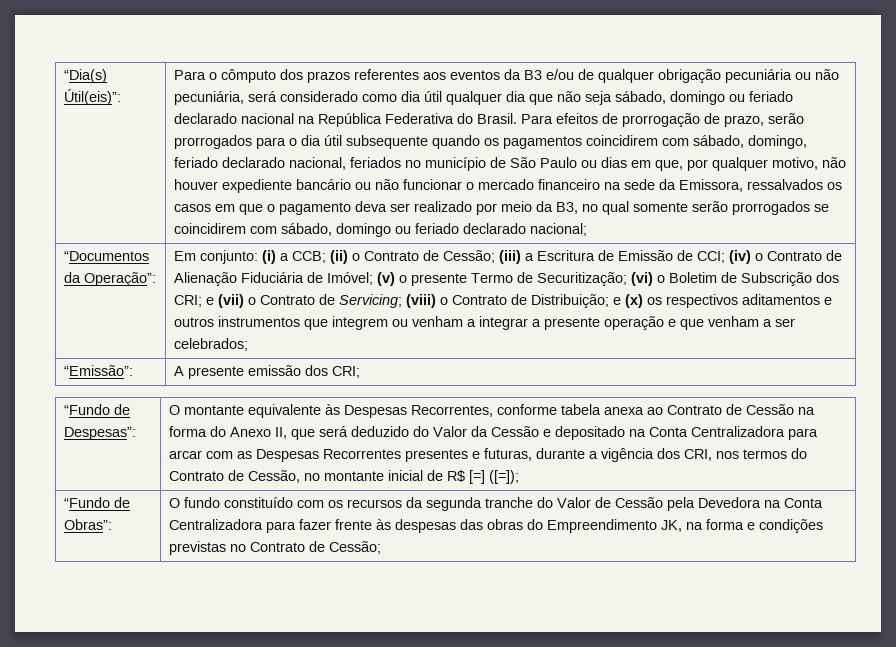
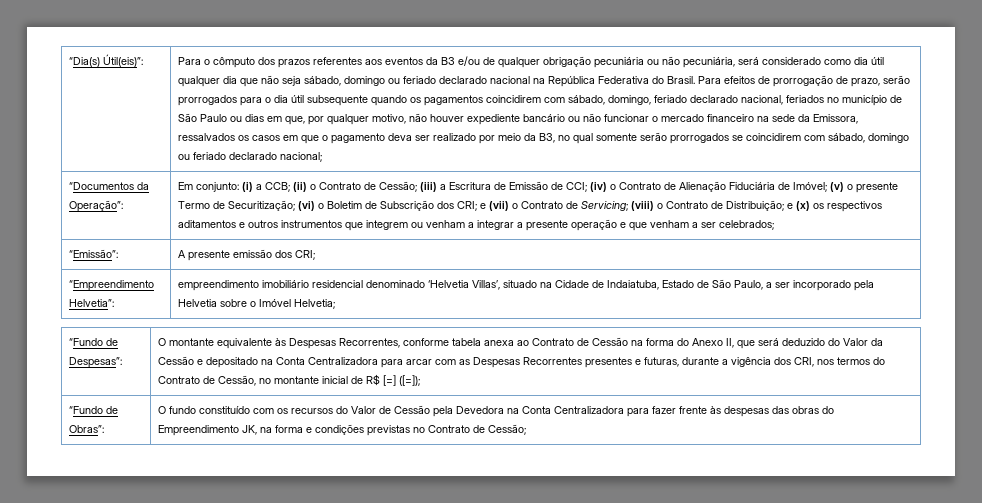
+ “Empreendimento Helvetia”: | empreendimento imobiliário residencial denominado ‘Helvetia Villas’, situado na Cidade de Indaiatuba, Estado de São Paulo, a ser incorporado pela Helvetia sobre o Imóvel Helvetia;
- “Fundo de Obras”: | O fundo constituído com os recursos da segunda tranche do Valor de Cessão pela Devedora na Conta Centralizadora para fazer frente às despesas das obras do Empreendimento JK, na forma e condições previstas no Contrato de Cessão;
+ “Fundo de Obras”: | O fundo constituído com os recursos do Valor de Cessão pela Devedora na Conta Centralizadora para fazer frente às despesas das obras do Empreendimento JK, na forma e condições previstas no Contrato de Cessão;

